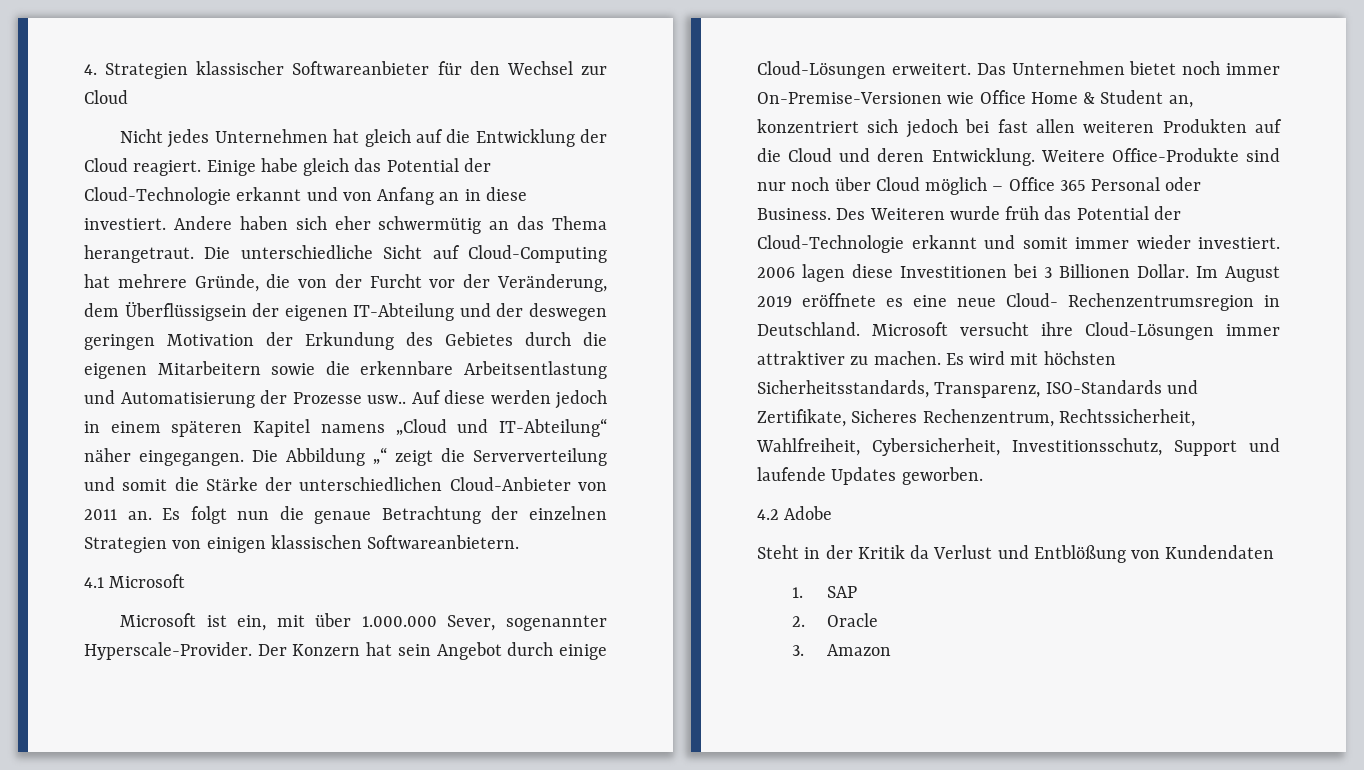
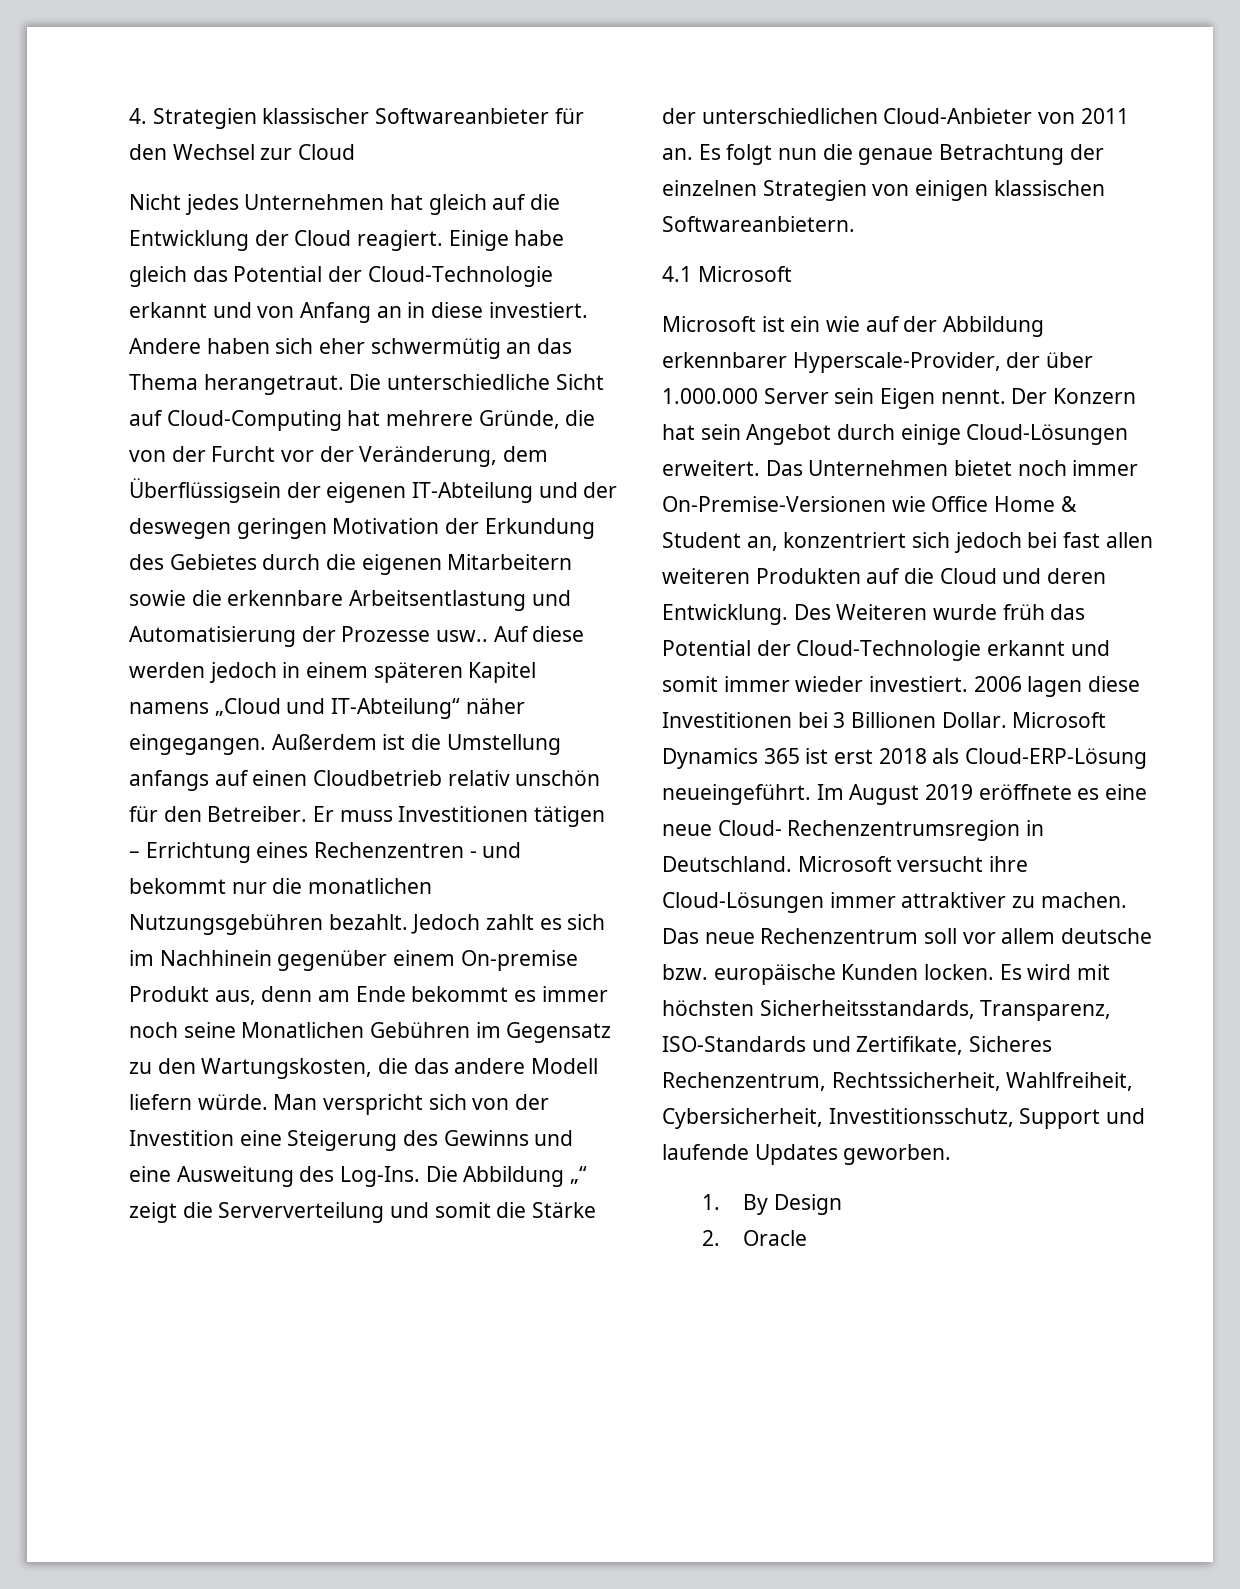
+ Außerdem ist die Umstellung anfangs auf einen Cloudbetrieb relativ unschön für den Betreiber. Er muss Investitionen tätigen – Errichtung eines Rechenzentren - und bekommt nur die monatlichen Nutzungsgebühren bezahlt. Jedoch zahlt es sich im Nachhinein gegenüber einem On-premise Produkt aus, denn am Ende bekommt es immer noch seine Monatlichen Gebühren im Gegensatz zu den Wartungskosten, die das andere Modell liefern würde. Man verspricht sich von der Investition eine Steigerung des Gewinns und eine Ausweitung des Log-Ins.
- Microsoft ist ein, mit über 1.000.000 Sever, sogenannter Hyperscale-Provider.
+ Microsoft ist ein wie auf der Abbildung erkennbarer Hyperscale-Provider, der über 1.000.000 Server sein Eigen nennt.
- Weitere Office-Produkte sind nur noch über Cloud möglich – Office 365 Personal oder Business.
+ Microsoft Dynamics 365 ist erst 2018 als Cloud-ERP-Lösung neueingeführt.
+ Das neue Rechenzentrum soll vor allem deutsche bzw. europäische Kunden locken.
- 4.2 Adobe
- Steht in der Kritik da Verlust und Entblößung von Kundendaten
- 1. SAP
+ 1. By Design
- 3. Amazon

